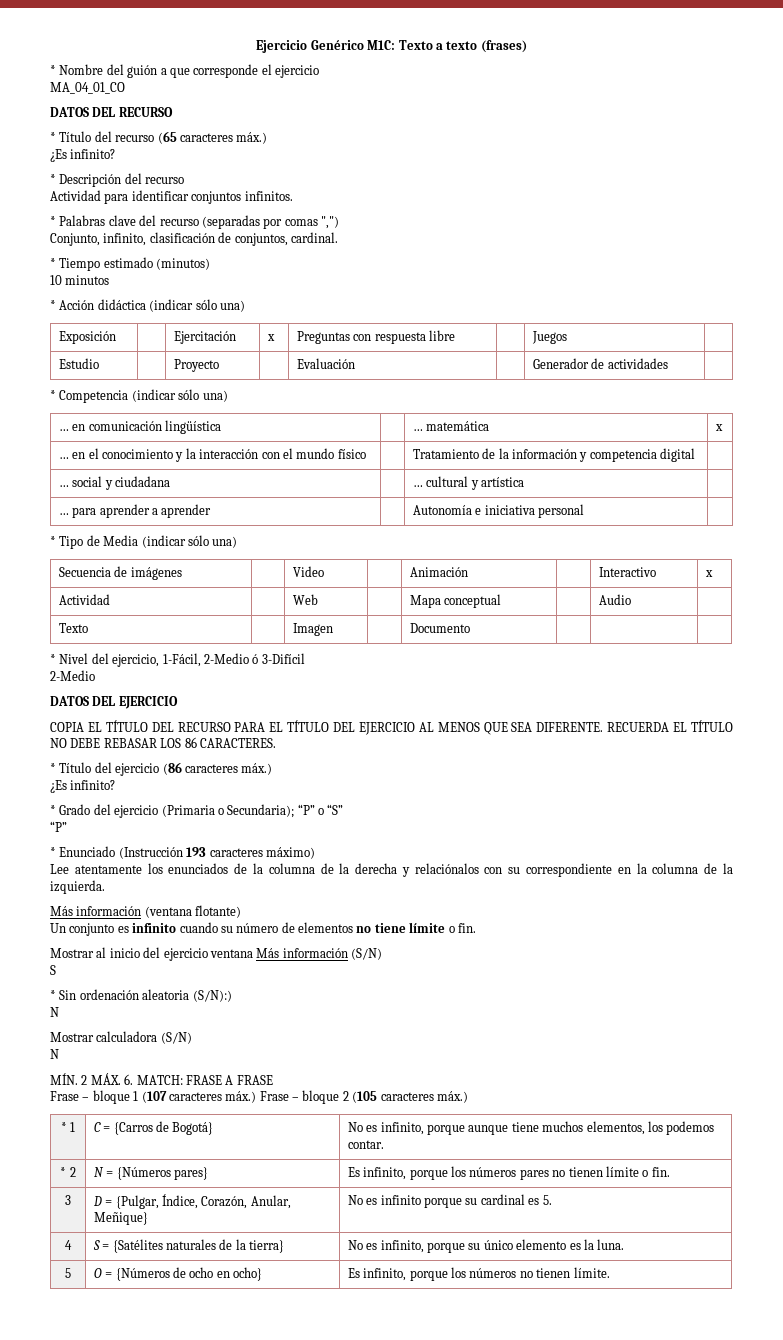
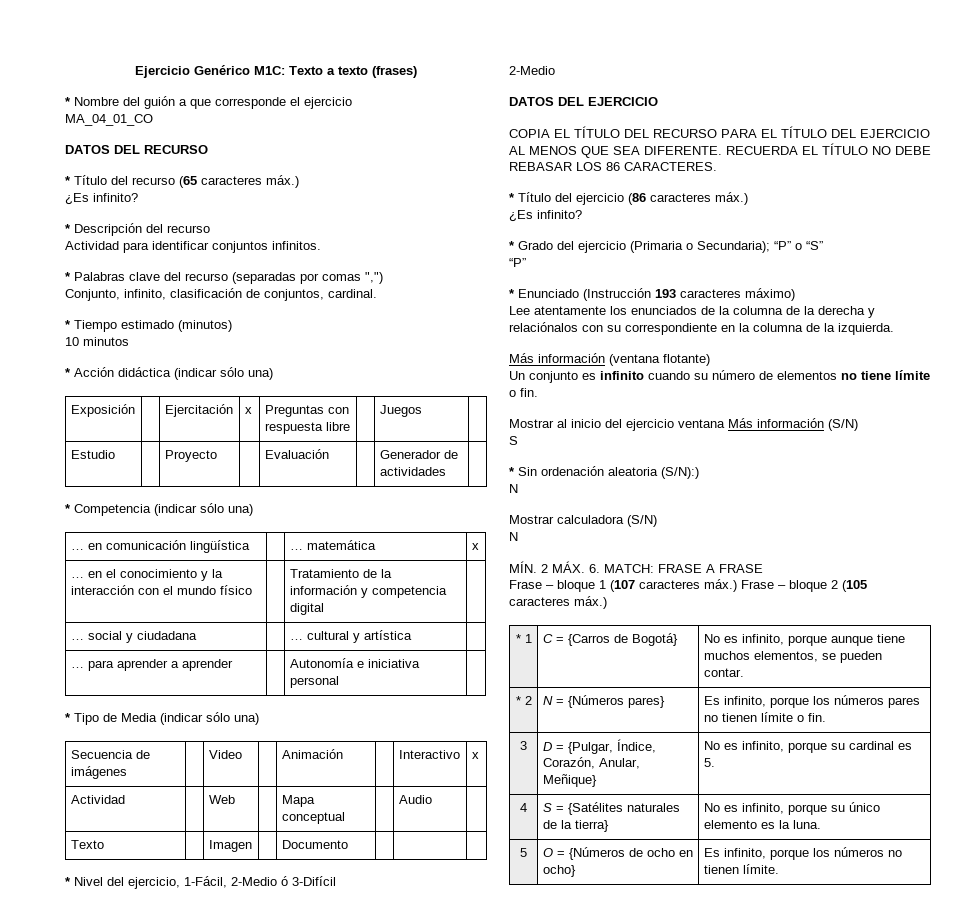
- * 1 | C = {Carros de Bogotá} | No es infinito, porque aunque tiene muchos elementos, los podemos contar.
+ * 1 | C = {Carros de Bogotá} | No es infinito, porque aunque tiene muchos elementos, se pueden contar.
- 3 | D = {Pulgar, Índice, Corazón, Anular, Meñique} | No es infinito porque su cardinal es 5.
+ 3 | D = {Pulgar, Índice, Corazón, Anular, Meñique} | No es infinito, porque su cardinal es 5.

